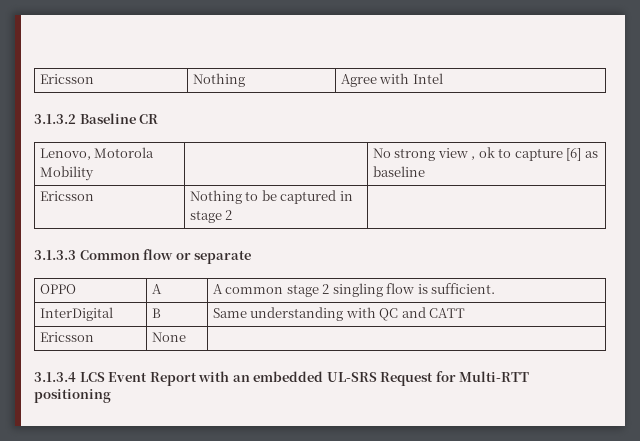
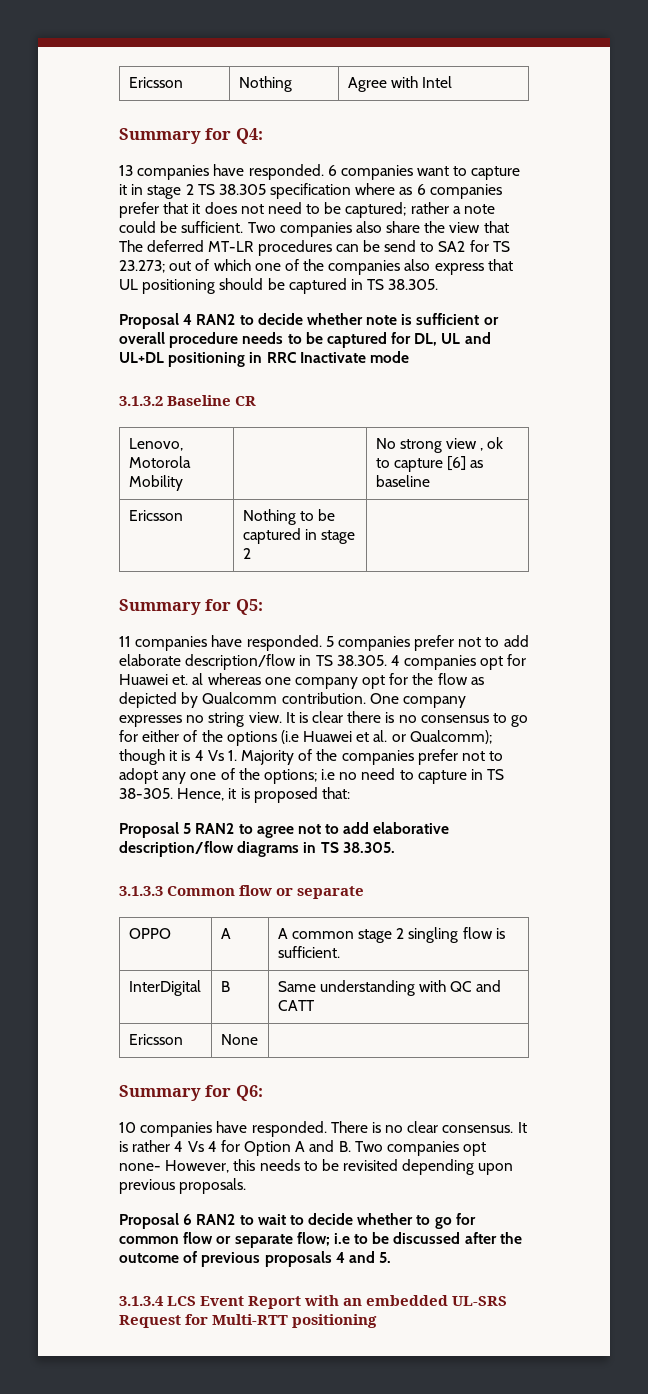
+ Summary for Q4:
+ 13 companies have responded. 6 companies want to capture it in stage 2 TS 38.305 specification where as 6 companies prefer that it does not need to be captured; rather a note could be sufficient. Two companies also share the view that The deferred MT-LR procedures can be send to SA2 for TS 23.273; out of which one of the companies also express that UL positioning should be captured in TS 38.305.
+ Proposal 4 RAN2 to decide whether note is sufficient or overall procedure needs to be captured for DL, UL and UL+DL positioning in RRC Inactivate mode
+ Summary for Q5:
+ 11 companies have responded. 5 companies prefer not to add elaborate description/flow in TS 38.305. 4 companies opt for Huawei et. al whereas one company opt for the flow as depicted by Qualcomm contribution. One company expresses no string view. It is clear there is no consensus to go for either of the options (i.e Huawei et al. or Qualcomm); though it is 4 Vs 1. Majority of the companies prefer not to adopt any one of the options; i.e no need to capture in TS 38-305. Hence, it is proposed that:
+ Proposal 5 RAN2 to agree not to add elaborative description/flow diagrams in TS 38.305.
+ Summary for Q6:
+ 10 companies have responded. There is no clear consensus. It is rather 4 Vs 4 for Option A and B. Two companies opt none- However, this needs to be revisited depending upon previous proposals.
+ Proposal 6 RAN2 to wait to decide whether to go for common flow or separate flow; i.e to be discussed after the outcome of previous proposals 4 and 5.

